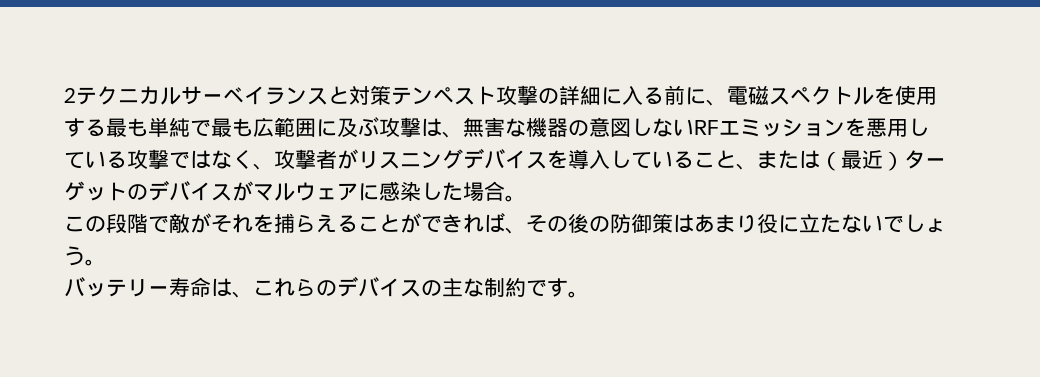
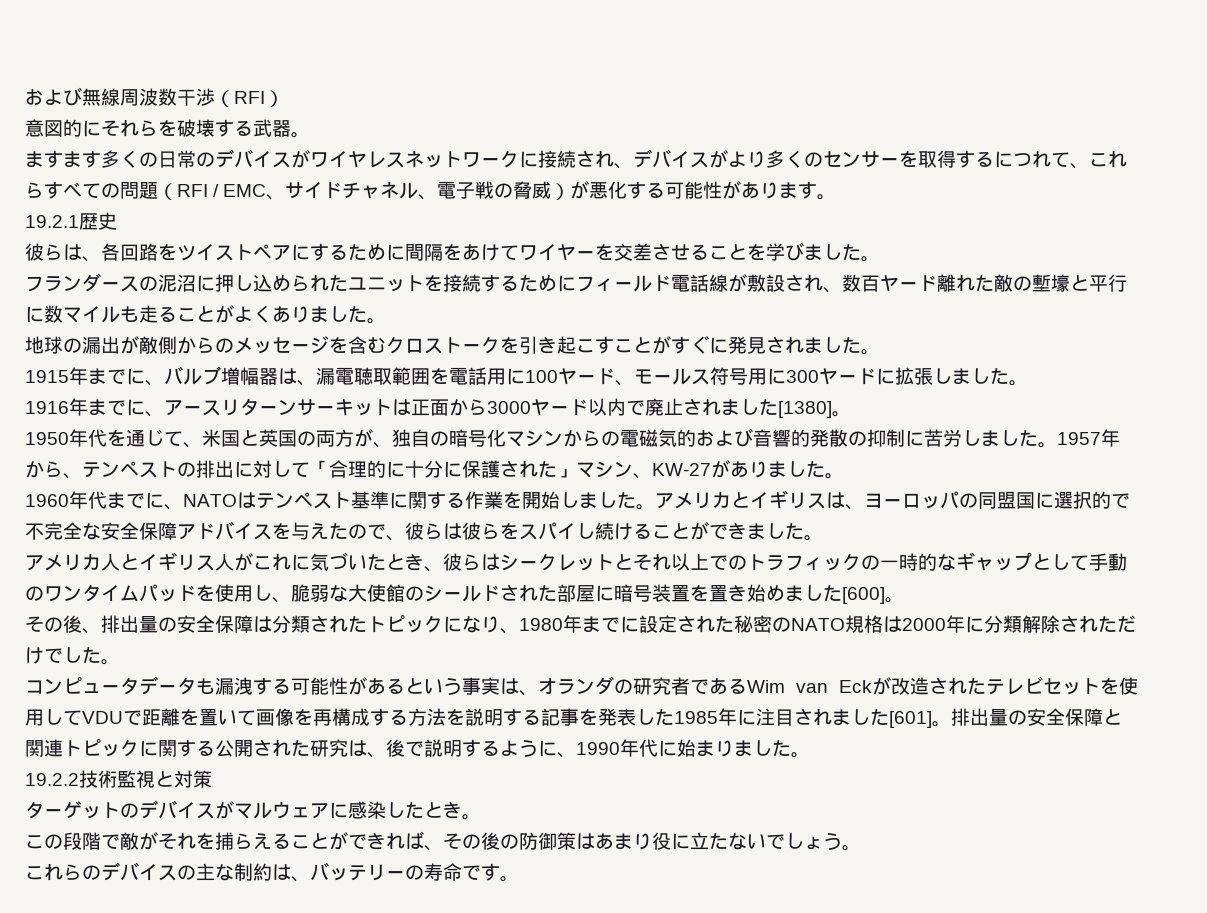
- 2テクニカルサーベイランスと対策テンペスト攻撃の詳細に入る前に、電磁スペクトルを使用する最も単純で最も広範囲に及ぶ攻撃は、無害な機器の意図しないRFエミッションを悪用している攻撃ではなく、攻撃者がリスニングデバイスを導入していること、または（最近）ターゲットのデバイスがマルウェアに感染した場合。
+ および無線周波数干渉（RFI）
+ 意図的にそれらを破壊する武器。
+ ますます多くの日常のデバイスがワイヤレスネットワークに接続され、デバイスがより多くのセンサーを取得するにつれて、これらすべての問題（RFI / EMC、サイドチャネル、電子戦の脅威）が悪化する可能性があります。
+ 19.2.1歴史
+ 彼らは、各回路をツイストペアにするために間隔をあけてワイヤーを交差させることを学びました。
+ フランダースの泥沼に押し込められたユニットを接続するためにフィールド電話線が敷設され、数百ヤード離れた敵の塹壕と平行に数マイルも走ることがよくありました。
+ 地球の漏出が敵側からのメッセージを含むクロストークを引き起こすことがすぐに発見されました。
+ 1915年までに、バルブ増幅器は、漏電聴取範囲を電話用に100ヤード、モールス符号用に300ヤードに拡張しました。
+ 1916年までに、アースリターンサーキットは正面から3000ヤード以内で廃止されました[1380]。
+ 1950年代を通じて、米国と英国の両方が、独自の暗号化マシンからの電磁気的および音響的発散の抑制に苦労しました。1957年から、テンペストの排出に対して「合理的に十分に保護された」マシン、KW-27がありました。
+ 1960年代までに、NATOはテンペスト基準に関する作業を開始しました。アメリカとイギリスは、ヨーロッパの同盟国に選択的で不完全な安全保障アドバイスを与えたので、彼らは彼らをスパイし続けることができました。
+ アメリカ人とイギリス人がこれに気づいたとき、彼らはシークレットとそれ以上でのトラフィックの一時的なギャップとして手動のワンタイムパッドを使用し、脆弱な大使館のシールドされた部屋に暗号装置を置き始めました[600]。
+ その後、排出量の安全保障は分類されたトピックになり、1980年までに設定された秘密のNATO規格は2000年に分類解除されただけでした。
+ コンピュータデータも漏洩する可能性があるという事実は、オランダの研究者であるWim van Eckが改造されたテレビセットを使用してVDUで距離を置いて画像を再構成する方法を説明する記事を発表した1985年に注目されました[601]。排出量の安全保障と関連トピックに関する公開された研究は、後で説明するように、1990年代に始まりました。
+ 19.2.2技術監視と対策
+ ターゲットのデバイスがマルウェアに感染したとき。
- バッテリー寿命は、これらのデバイスの主な制約です。
+ これらのデバイスの主な制約は、バッテリーの寿命です。

